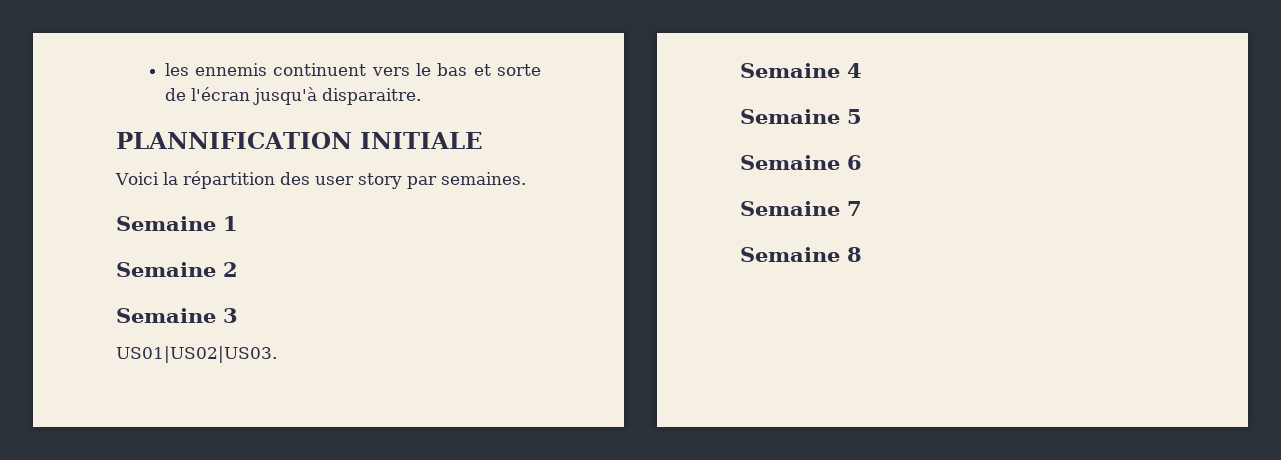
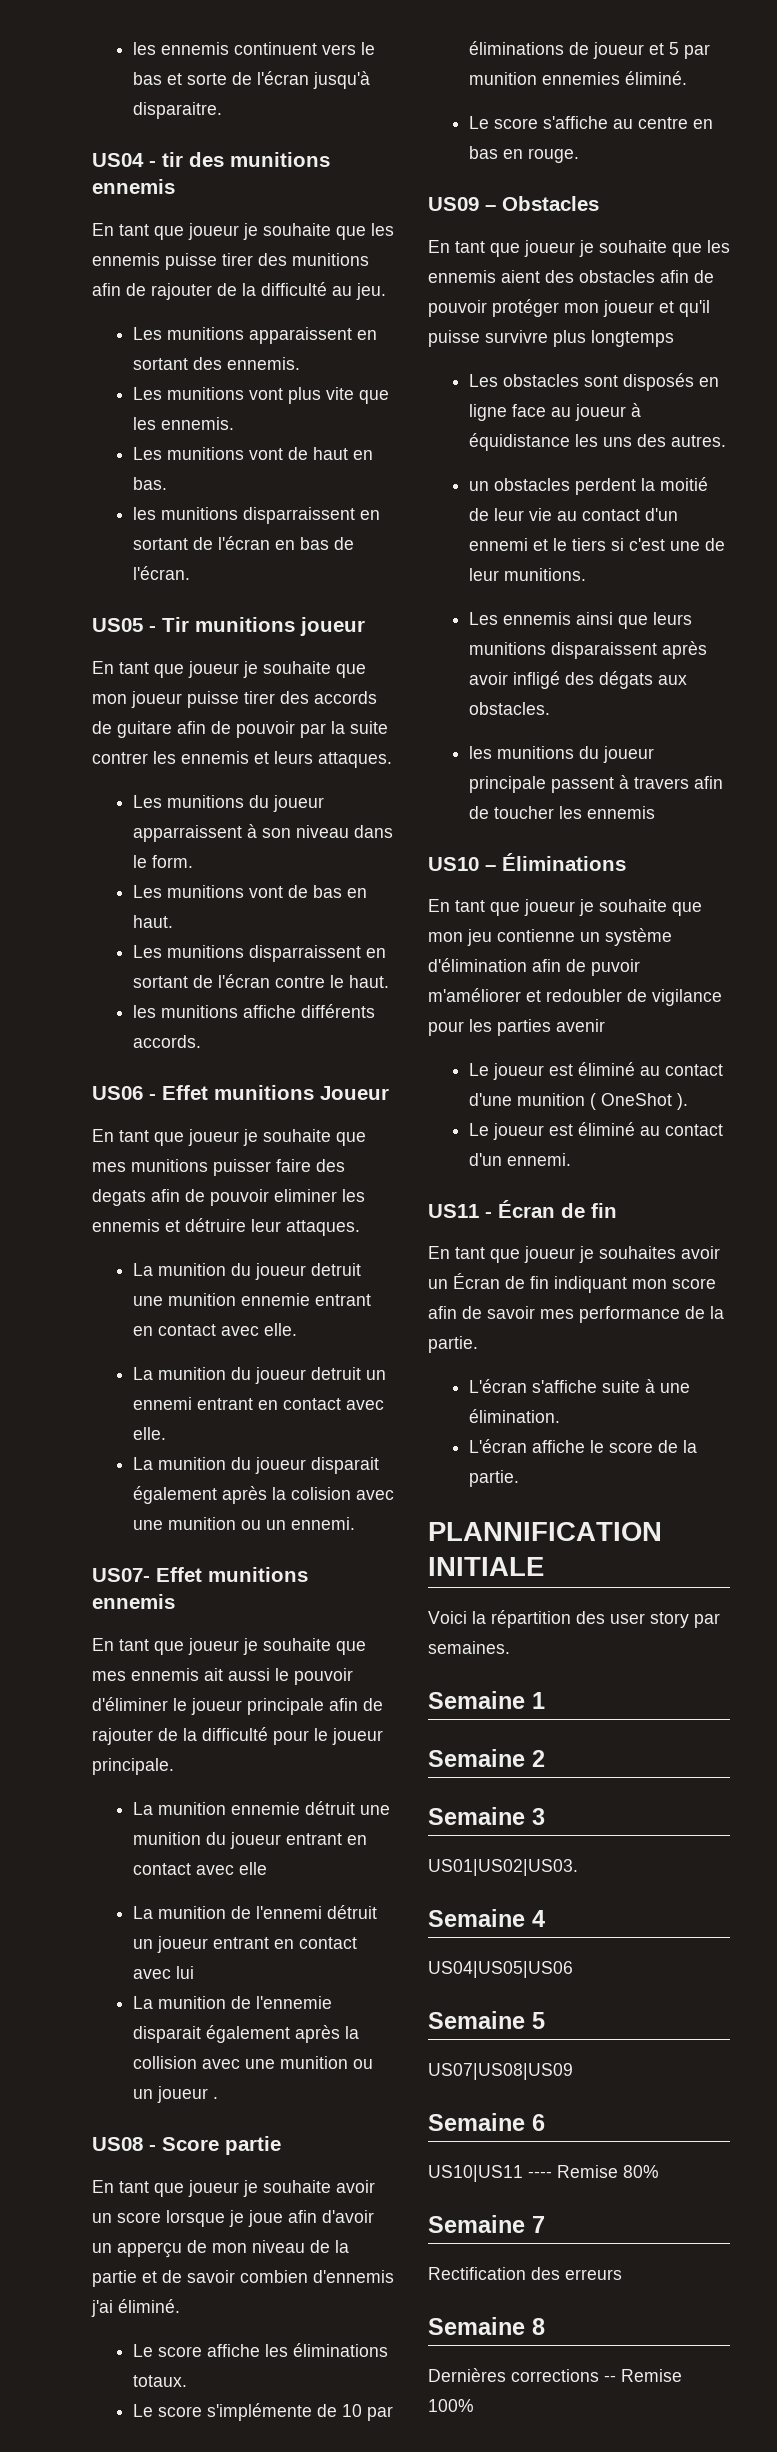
+ US04 - tir des munitions ennemis
+ En tant que joueur je souhaite que les ennemis puisse tirer des munitions afin de rajouter de la difficulté au jeu.
+ Les munitions apparaissent en sortant des ennemis.
+ Les munitions vont plus vite que les ennemis.
+ Les munitions vont de haut en bas.
+ les munitions disparraissent en sortant de l'écran en bas de l'écran.
+ US05 - Tir munitions joueur
+ En tant que joueur je souhaite que mon joueur puisse tirer des accords de guitare afin de pouvoir par la suite contrer les ennemis et leurs attaques.
+ Les munitions du joueur apparraissent à son niveau dans le form.
+ Les munitions vont de bas en haut.
+ Les munitions disparraissent en sortant de l'écran contre le haut.
+ les munitions affiche différents accords.
+ US06 - Effet munitions Joueur
+ En tant que joueur je souhaite que mes munitions puisser faire des degats afin de pouvoir eliminer les ennemis et détruire leur attaques.
+ La munition du joueur detruit une munition ennemie entrant en contact avec elle.
+ La munition du joueur detruit un ennemi entrant en contact avec elle.
+ La munition du joueur disparait également après la colision avec une munition ou un ennemi.
+ US07- Effet munitions ennemis
+ En tant que joueur je souhaite que mes ennemis ait aussi le pouvoir d'éliminer le joueur principale afin de rajouter de la difficulté pour le joueur principale.
+ La munition ennemie détruit une munition du joueur entrant en contact avec elle
+ La munition de l'ennemi détruit un joueur entrant en contact avec lui
+ La munition de l'ennemie disparait également après la collision avec une munition ou un joueur .
+ US08 - Score partie
+ En tant que joueur je souhaite avoir un score lorsque je joue afin d'avoir un apperçu de mon niveau de la partie et de savoir combien d'ennemis j'ai éliminé.
+ Le score affiche les éliminations totaux.
+ Le score s'implémente de 10 par éliminations de joueur et 5 par munition ennemies éliminé.
+ Le score s'affiche au centre en bas en rouge.
+ US09 – Obstacles
+ En tant que joueur je souhaite que les ennemis aient des obstacles afin de pouvoir protéger mon joueur et qu'il puisse survivre plus longtemps
+ Les obstacles sont disposés en ligne face au joueur à équidistance les uns des autres.
+ un obstacles perdent la moitié de leur vie au contact d'un ennemi et le tiers si c'est une de leur munitions.
+ Les ennemis ainsi que leurs munitions disparaissent après avoir infligé des dégats aux obstacles.
+ les munitions du joueur principale passent à travers afin de toucher les ennemis
+ US10 – Éliminations
+ En tant que joueur je souhaite que mon jeu contienne un système d'élimination afin de puvoir m'améliorer et redoubler de vigilance pour les parties avenir
+ Le joueur est éliminé au contact d'une munition ( OneShot ).
+ Le joueur est éliminé au contact d'un ennemi.
+ US11 - Écran de fin
+ En tant que joueur je souhaites avoir un Écran de fin indiquant mon score afin de savoir mes performance de la partie.
+ L'écran s'affiche suite à une élimination.
+ L'écran affiche le score de la partie.
+ US04|US05|US06
+ US07|US08|US09
+ US10|US11 ---- Remise 80%
+ Rectification des erreurs
+ Dernières corrections -- Remise 100%

